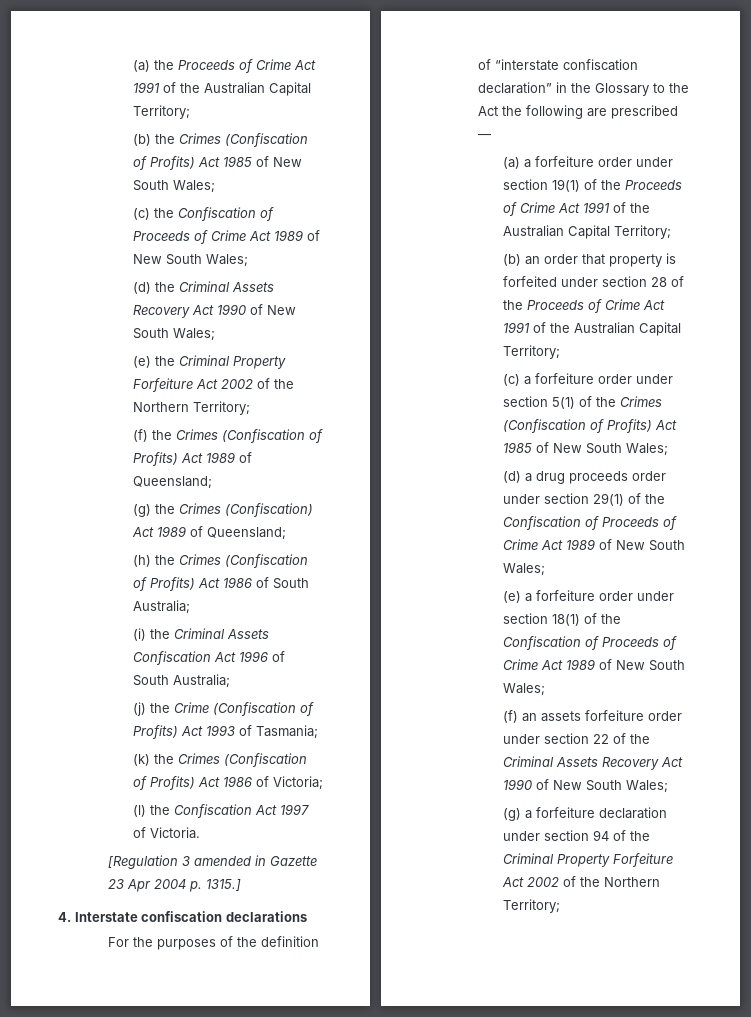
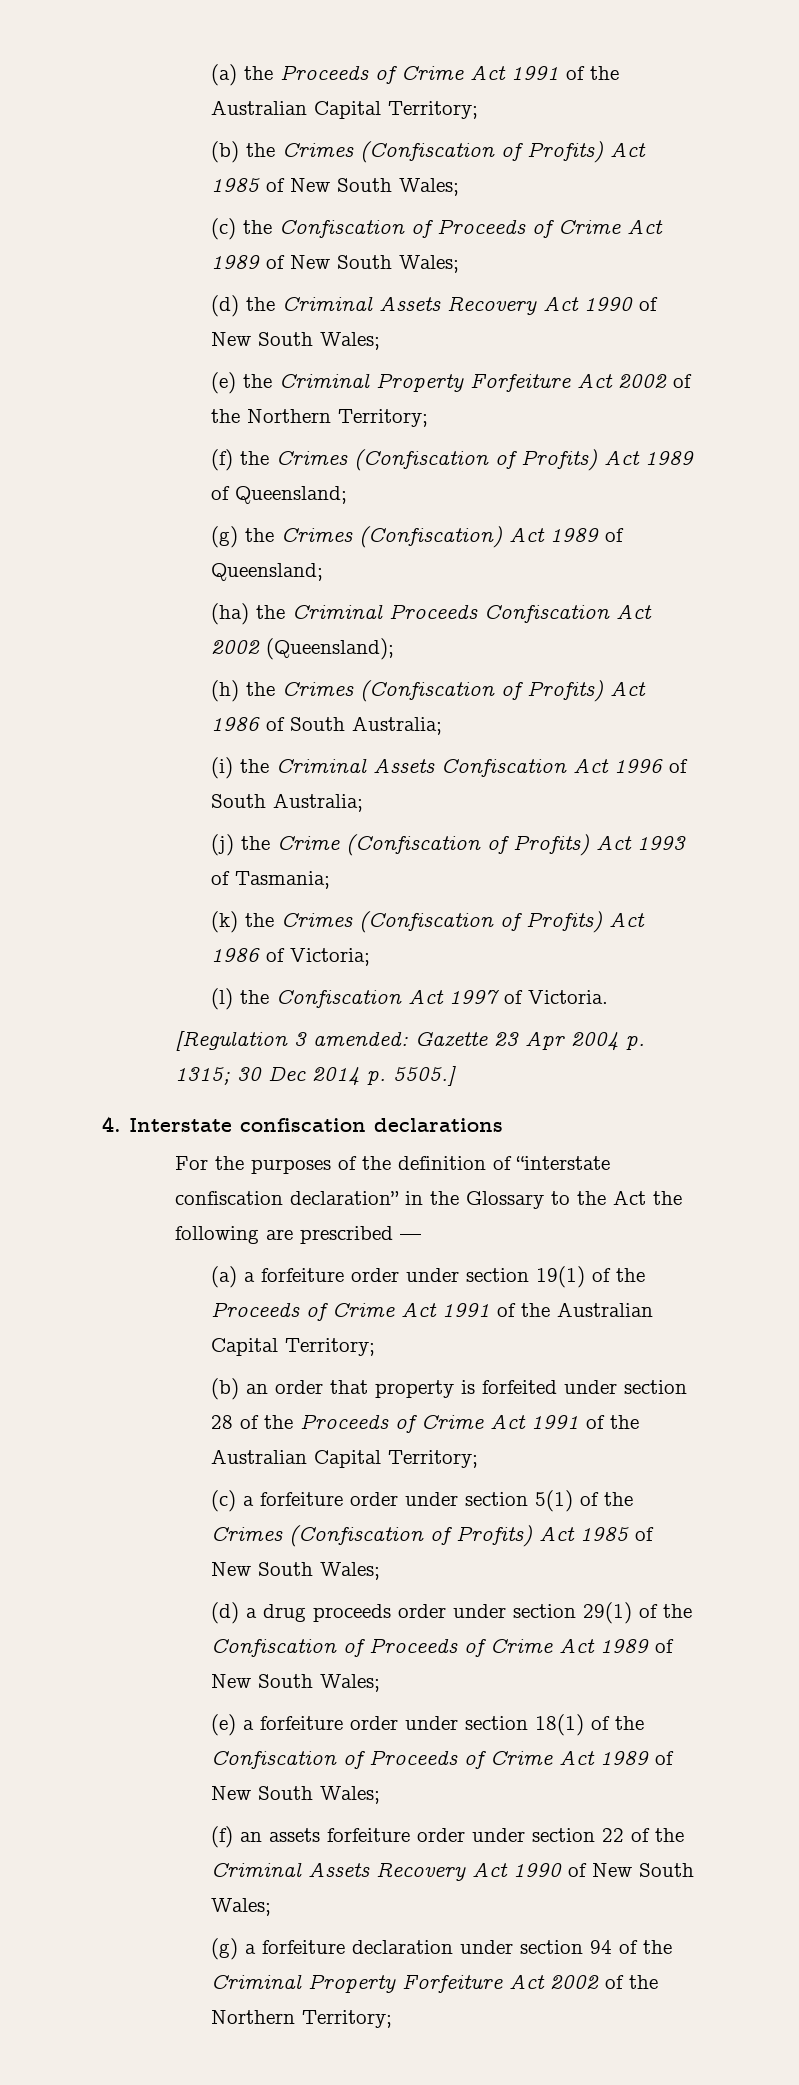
+ (ha) the Criminal Proceeds Confiscation Act 2002 (Queensland);
- [Regulation 3 amended in Gazette 23 Apr 2004 p. 1315.]
+ [Regulation 3 amended: Gazette 23 Apr 2004 p. 1315; 30 Dec 2014 p. 5505.]

